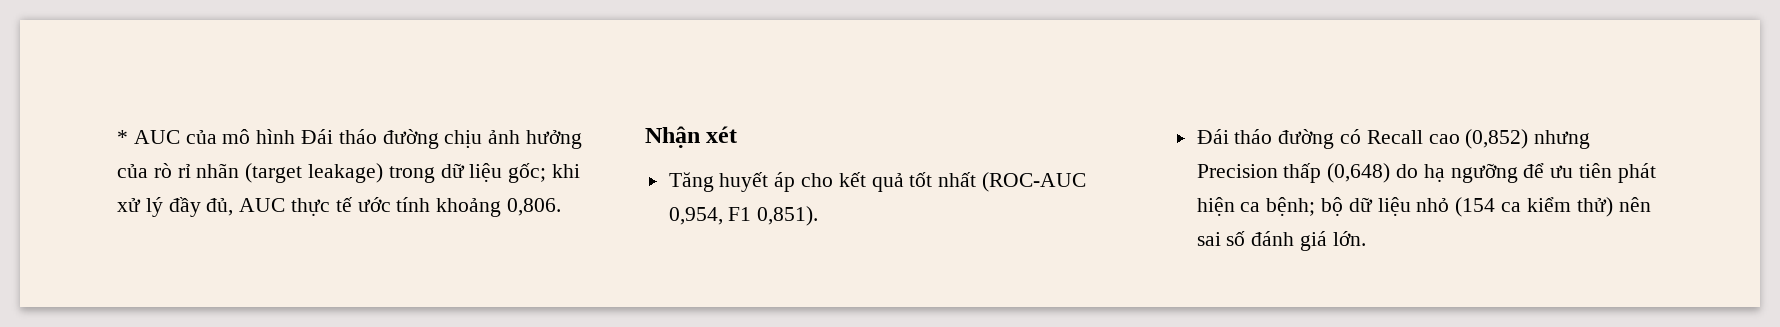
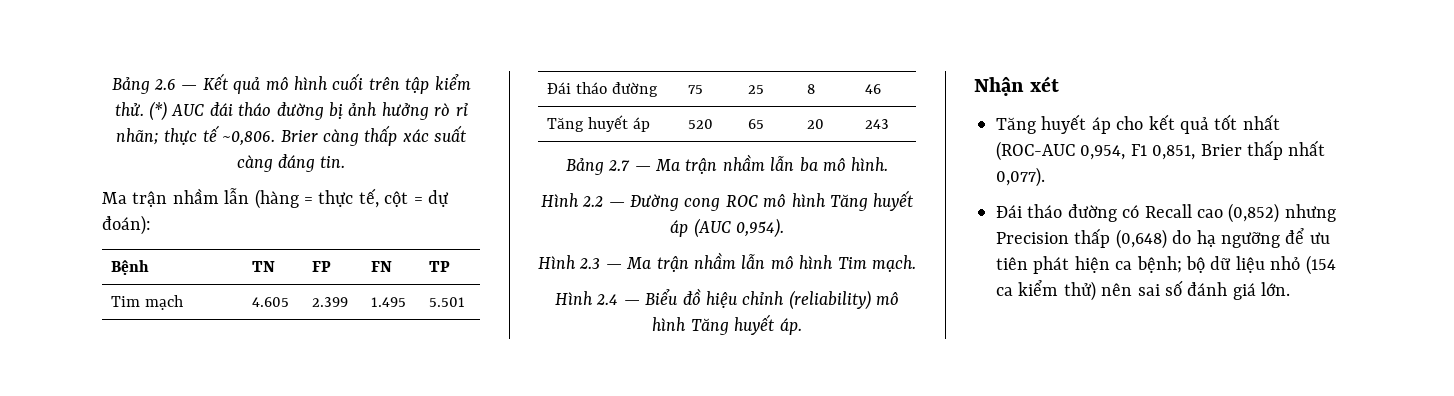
- * AUC của mô hình Đái tháo đường chịu ảnh hưởng của rò rỉ nhãn (target leakage) trong dữ liệu gốc; khi xử lý đầy đủ, AUC thực tế ước tính khoảng 0,806.
+ Bảng 2.6 — Kết quả mô hình cuối trên tập kiểm thử. (*) AUC đái tháo đường bị ảnh hưởng rò rỉ nhãn; thực tế ~0,806. Brier càng thấp xác suất càng đáng tin.
+ Ma trận nhầm lẫn (hàng = thực tế, cột = dự đoán):
+ Bệnh | TN | FP | FN | TP
+ Tim mạch | 4.605 | 2.399 | 1.495 | 5.501
+ Đái tháo đường | 75 | 25 | 8 | 46
+ Tăng huyết áp | 520 | 65 | 20 | 243
+ Bảng 2.7 — Ma trận nhầm lẫn ba mô hình.
+ Hình 2.2 — Đường cong ROC mô hình Tăng huyết áp (AUC 0,954).
+ Hình 2.3 — Ma trận nhầm lẫn mô hình Tim mạch.
+ Hình 2.4 — Biểu đồ hiệu chỉnh (reliability) mô hình Tăng huyết áp.
- Tăng huyết áp cho kết quả tốt nhất (ROC-AUC 0,954, F1 0,851).
+ Tăng huyết áp cho kết quả tốt nhất (ROC-AUC 0,954, F1 0,851, Brier thấp nhất 0,077).

